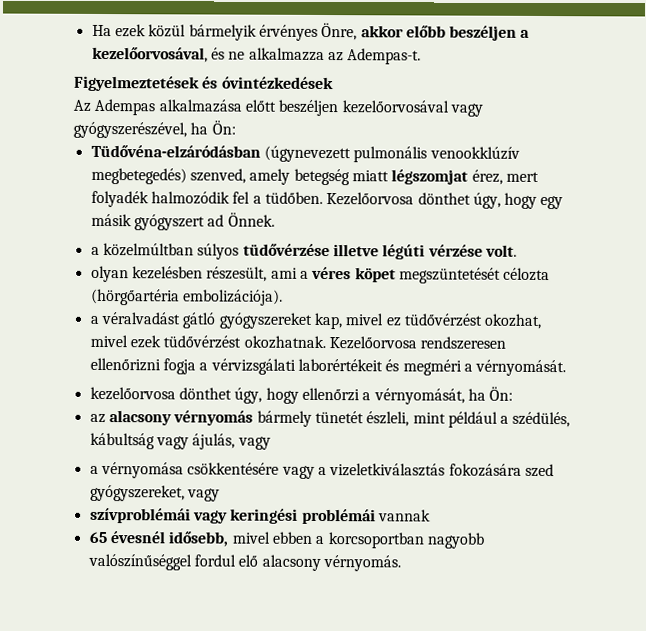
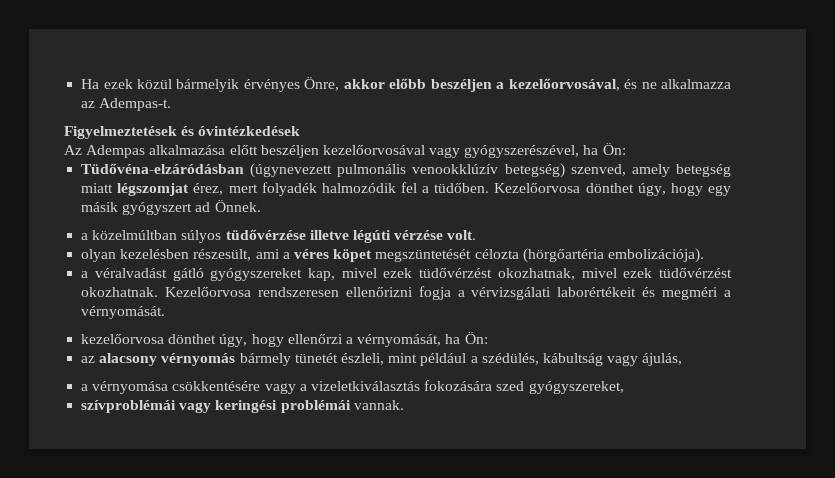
- Tüdővéna-elzáródásban (úgynevezett pulmonális venookklúzív megbetegedés) szenved, amely betegség miatt légszomjat érez, mert folyadék halmozódik fel a tüdőben.
+ Tüdővéna-elzáródásban (úgynevezett pulmonális venookklúzív betegség) szenved, amely betegség miatt légszomjat érez, mert folyadék halmozódik fel a tüdőben.
- a véralvadást gátló gyógyszereket kap, mivel ez tüdővérzést okozhat, mivel ezek tüdővérzést okozhatnak.
+ a véralvadást gátló gyógyszereket kap, mivel ezek tüdővérzést okozhatnak, mivel ezek tüdővérzést okozhatnak.
- az alacsony vérnyomás bármely tünetét észleli, mint például a szédülés, kábultság vagy ájulás, vagy
+ az alacsony vérnyomás bármely tünetét észleli, mint például a szédülés, kábultság vagy ájulás,
- a vérnyomása csökkentésére vagy a vizeletkiválasztás fokozására szed gyógyszereket, vagy
+ a vérnyomása csökkentésére vagy a vizeletkiválasztás fokozására szed gyógyszereket,
- szívproblémái vagy keringési problémái vannak
- 65 évesnél idősebb, mivel ebben a korcsoportban nagyobb valószínűséggel fordul elő alacsony vérnyomás.
+ szívproblémái vagy keringési problémái vannak.

